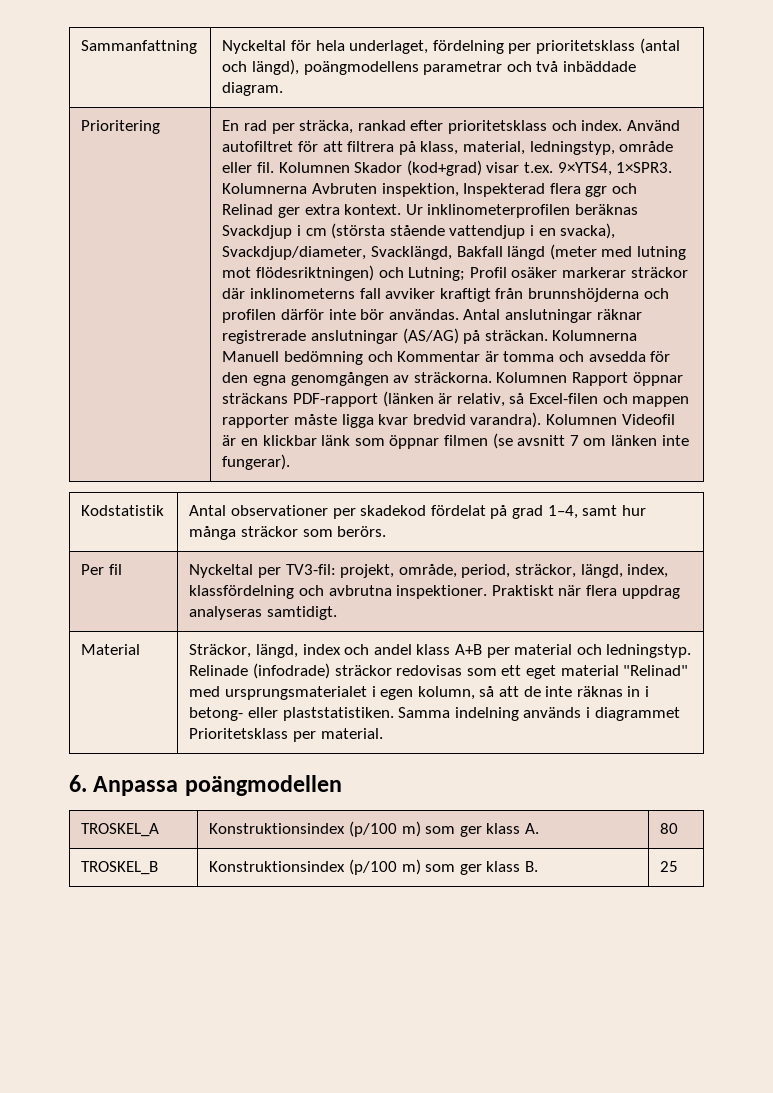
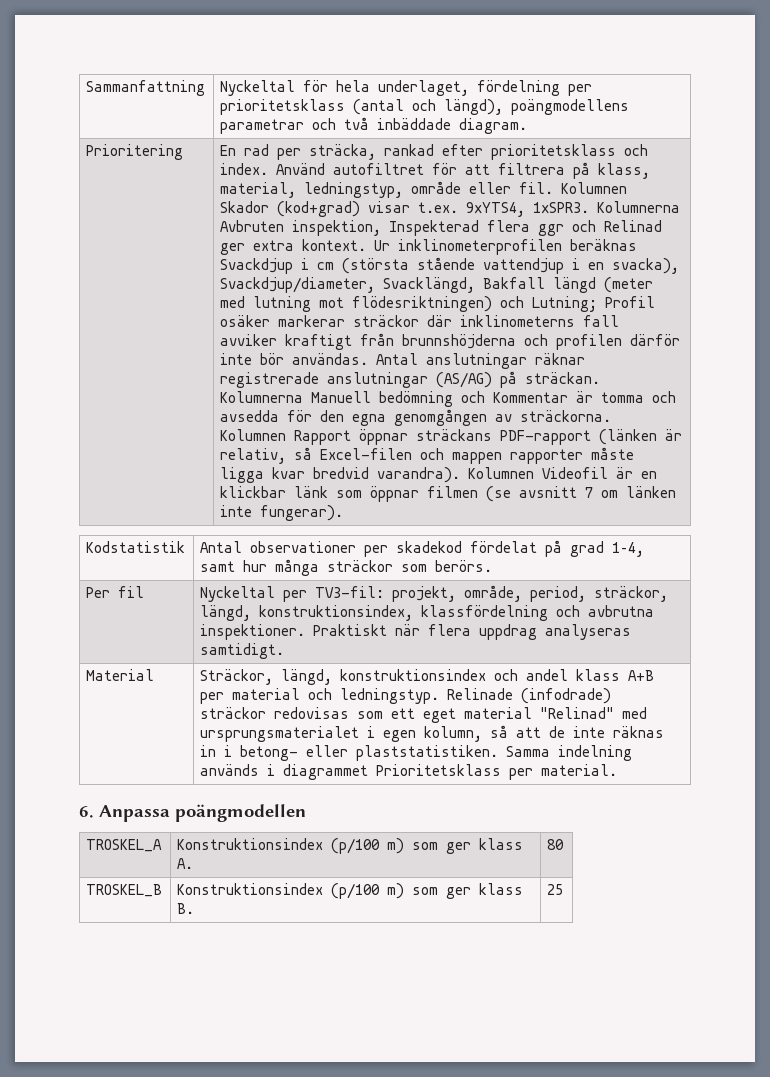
- Per fil | Nyckeltal per TV3-fil: projekt, område, period, sträckor, längd, index, klassfördelning och avbrutna inspektioner. Praktiskt när flera uppdrag analyseras samtidigt.
+ Per fil | Nyckeltal per TV3-fil: projekt, område, period, sträckor, längd, konstruktionsindex, klassfördelning och avbrutna inspektioner. Praktiskt när flera uppdrag analyseras samtidigt.
- Sträckor, längd, index och andel klass A+B per material och ledningstyp.
+ Sträckor, längd, konstruktionsindex och andel klass A+B per material och ledningstyp.

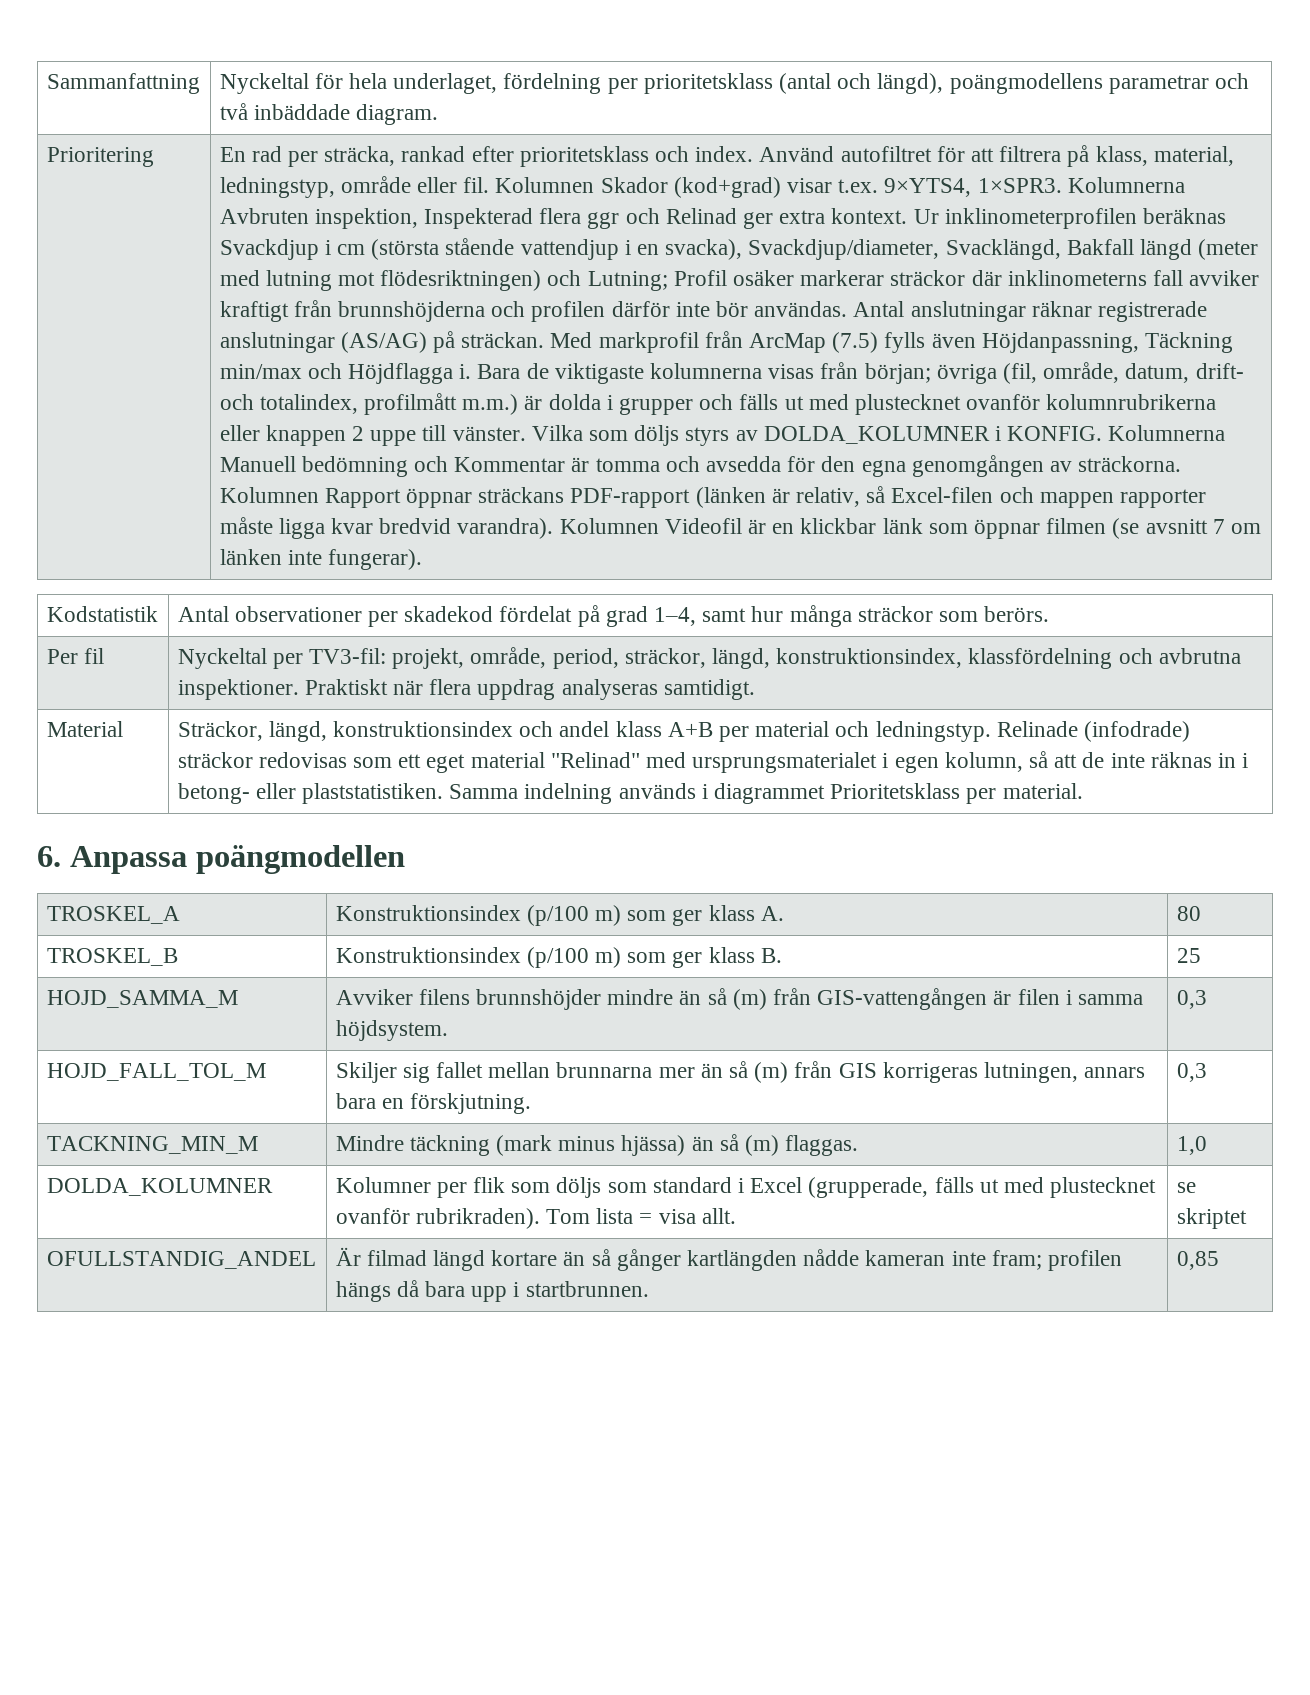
+ Med markprofil från ArcMap (7.5) fylls även Höjdanpassning, Täckning min/max och Höjdflagga i. Bara de viktigaste kolumnerna visas från början; övriga (fil, område, datum, drift- och totalindex, profilmått m.m.) är dolda i grupper och fälls ut med plustecknet ovanför kolumnrubrikerna eller knappen 2 uppe till vänster. Vilka som döljs styrs av DOLDA_KOLUMNER i KONFIG.
+ HOJD_SAMMA_M | Avviker filens brunnshöjder mindre än så (m) från GIS-vattengången är filen i samma höjdsystem. | 0,3
+ HOJD_FALL_TOL_M | Skiljer sig fallet mellan brunnarna mer än så (m) från GIS korrigeras lutningen, annars bara en förskjutning. | 0,3
+ TACKNING_MIN_M | Mindre täckning (mark minus hjässa) än så (m) flaggas. | 1,0
+ DOLDA_KOLUMNER | Kolumner per flik som döljs som standard i Excel (grupperade, fälls ut med plustecknet ovanför rubrikraden). Tom lista = visa allt. | se skriptet
+ OFULLSTANDIG_ANDEL | Är filmad längd kortare än så gånger kartlängden nådde kameran inte fram; profilen hängs då bara upp i startbrunnen. | 0,85

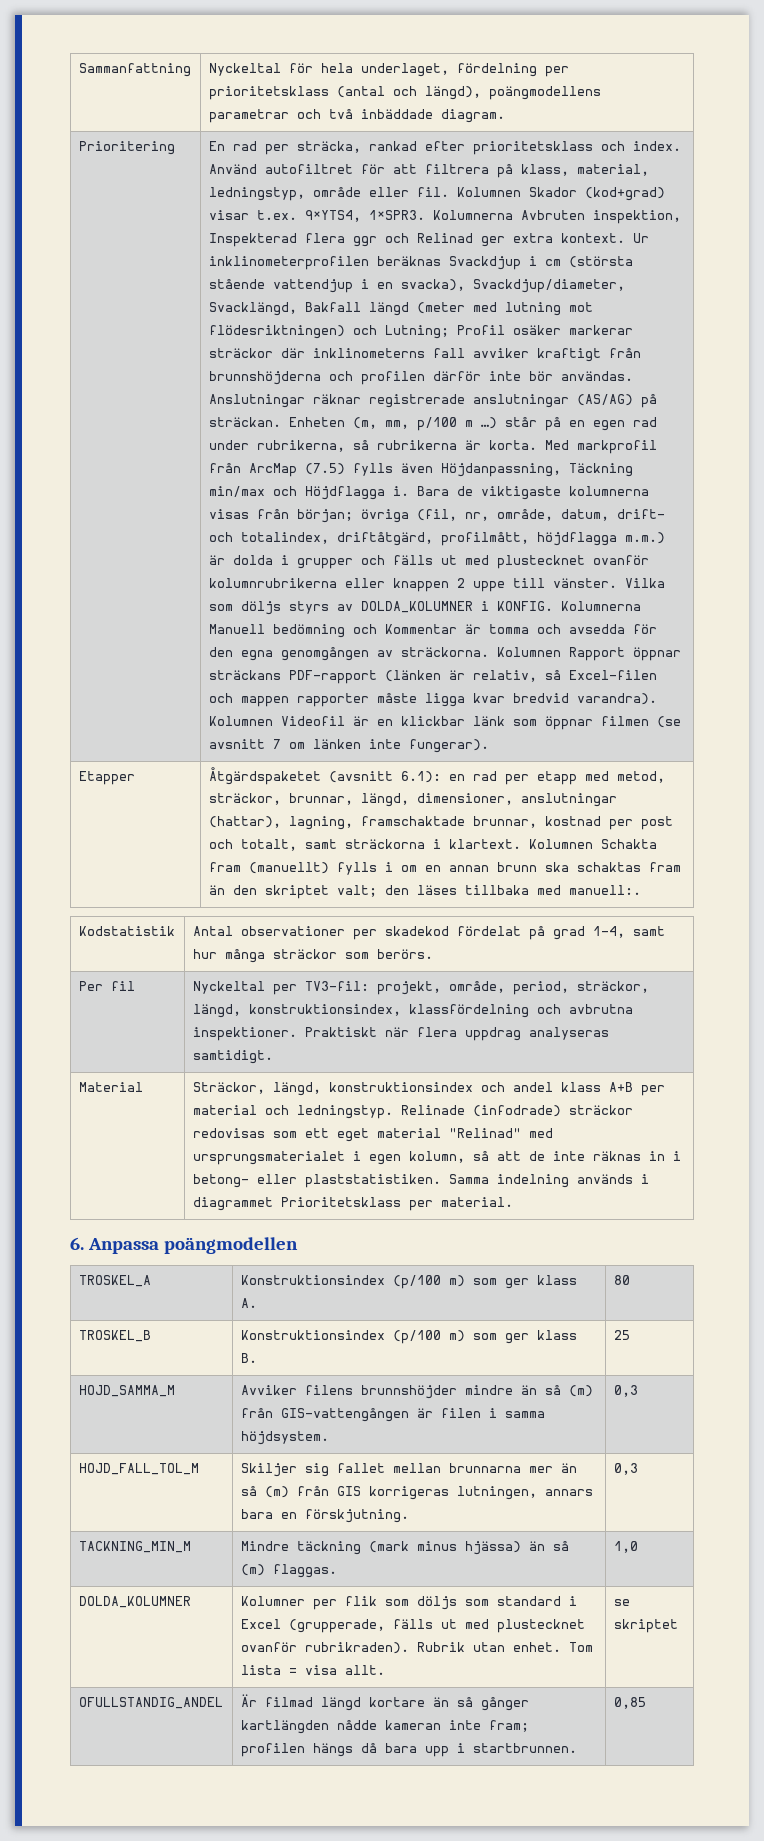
- Antal anslutningar räknar registrerade anslutningar (AS/AG) på sträckan.
+ Anslutningar räknar registrerade anslutningar (AS/AG) på sträckan.
+ Enheten (m, mm, p/100 m …) står på en egen rad under rubrikerna, så rubrikerna är korta.
- Bara de viktigaste kolumnerna visas från början; övriga (fil, område, datum, drift- och totalindex, profilmått m.m.) är dolda i grupper och fälls ut med plustecknet ovanför kolumnrubrikerna eller knappen 2 uppe till vänster.
+ Bara de viktigaste kolumnerna visas från början; övriga (fil, nr, område, datum, drift- och totalindex, driftåtgärd, profilmått, höjdflagga m.m.) är dolda i grupper och fälls ut med plustecknet ovanför kolumnrubrikerna eller knappen 2 uppe till vänster.
+ Etapper | Åtgärdspaketet (avsnitt 6.1): en rad per etapp med metod, sträckor, brunnar, längd, dimensioner, anslutningar (hattar), lagning, framschaktade brunnar, kostnad per post och totalt, samt sträckorna i klartext. Kolumnen Schakta fram (manuellt) fylls i om en annan brunn ska schaktas fram än den skriptet valt; den läses tillbaka med manuell:.
- DOLDA_KOLUMNER | Kolumner per flik som döljs som standard i Excel (grupperade, fälls ut med plustecknet ovanför rubrikraden). Tom lista = visa allt. | se skriptet
+ DOLDA_KOLUMNER | Kolumner per flik som döljs som standard i Excel (grupperade, fälls ut med plustecknet ovanför rubrikraden). Rubrik utan enhet. Tom lista = visa allt. | se skriptet

